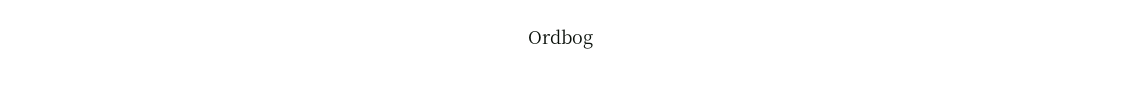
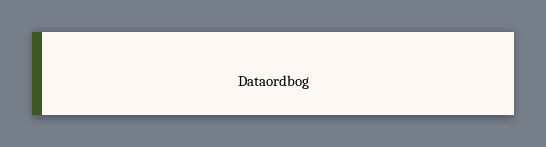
- Ordbog
+ Dataordbog

